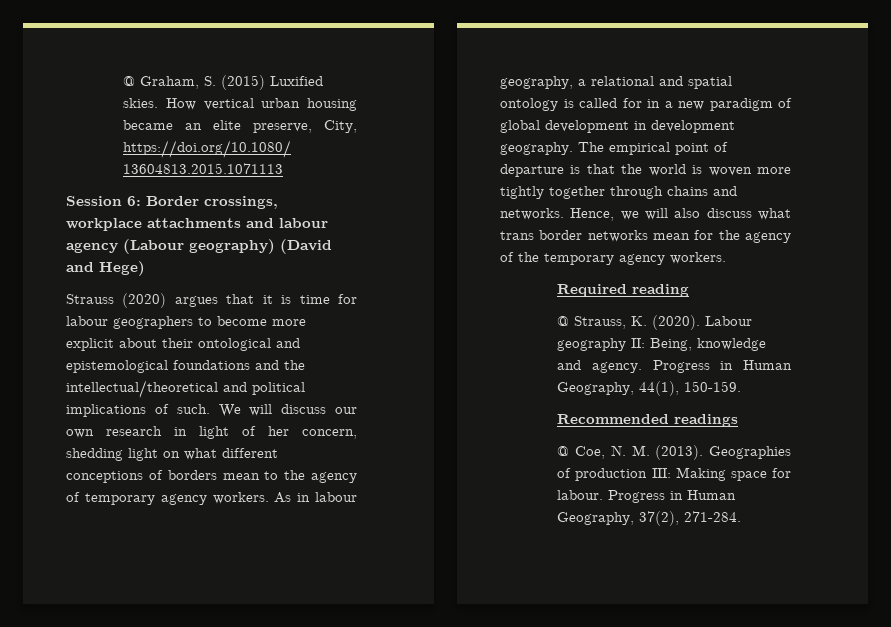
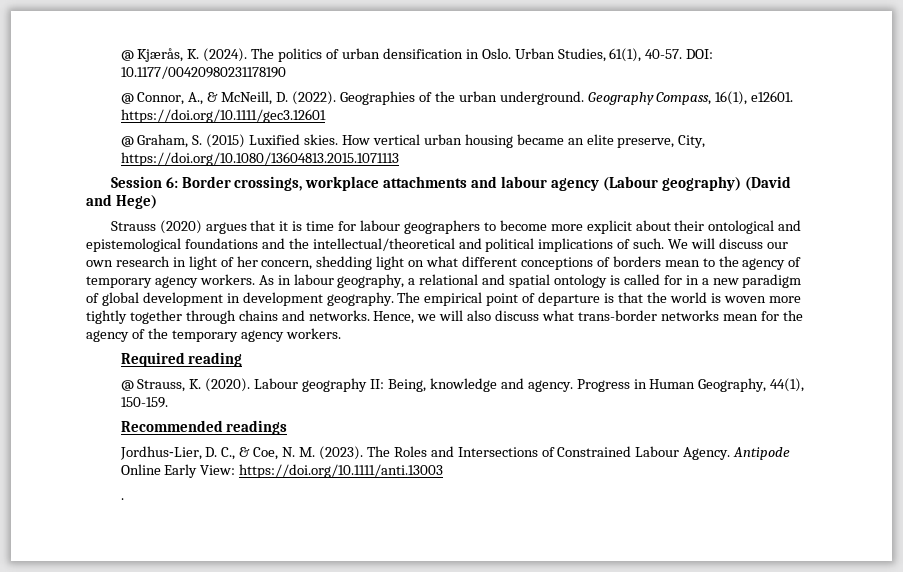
+ @ Kjærås, K. (2024). The politics of urban densification in Oslo. Urban Studies, 61(1), 40-57. DOI: 10.1177/00420980231178190
+ @ Connor, A., & McNeill, D. (2022). Geographies of the urban underground. Geography Compass, 16(1), e12601. https://doi.org/10.1111/gec3.12601
- Hence, we will also discuss what trans border networks mean for the agency of the temporary agency workers.
+ Hence, we will also discuss what trans-border networks mean for the agency of the temporary agency workers.
- @ Coe, N. M. (2013). Geographies of production III: Making space for labour. Progress in Human Geography, 37(2), 271-284.
+ Jordhus‐Lier, D. C., & Coe, N. M. (2023). The Roles and Intersections of Constrained Labour Agency. Antipode Online Early View: https://doi.org/10.1111/anti.13003
+ .

